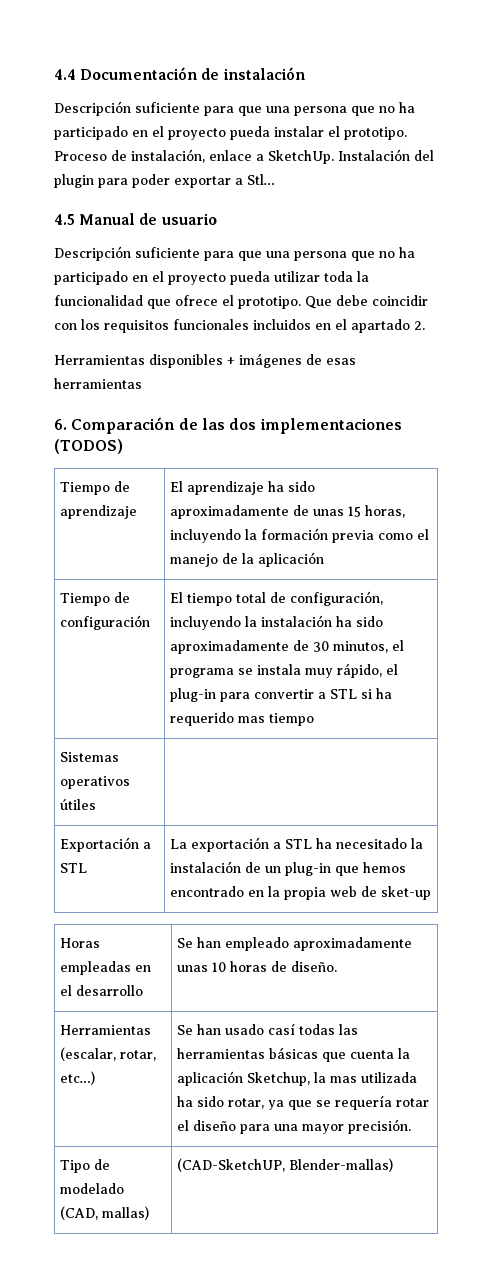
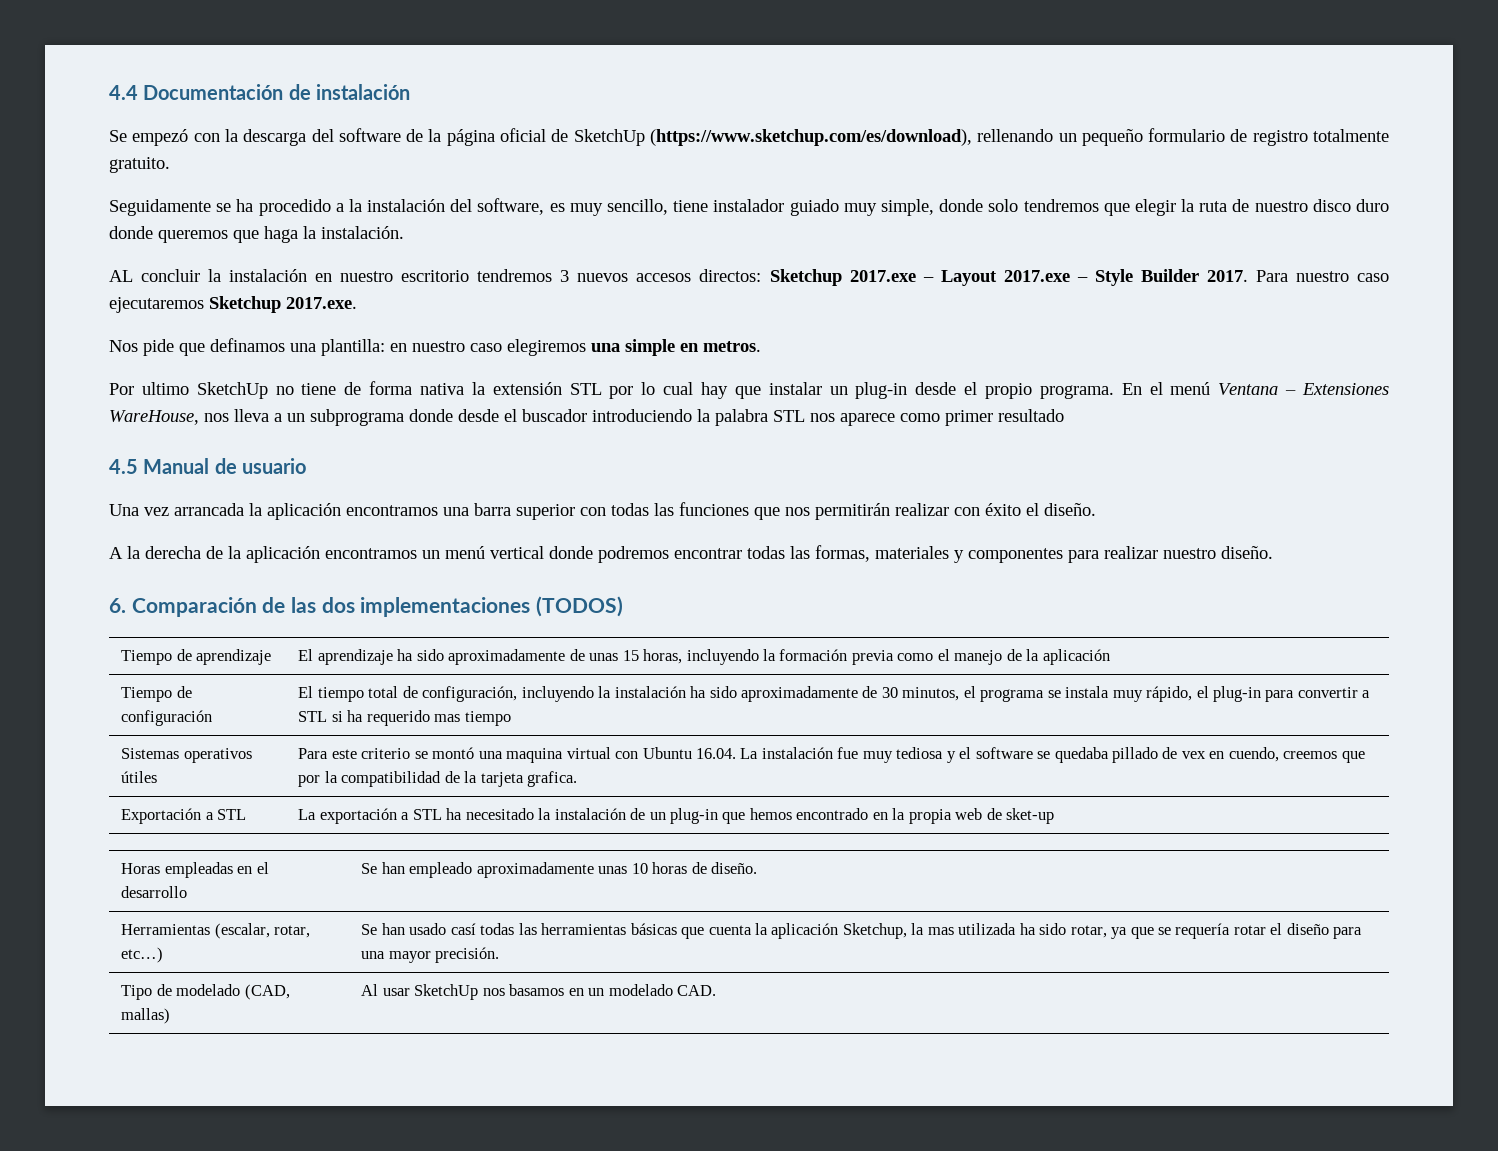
- Descripción suficiente para que una persona que no ha participado en el proyecto pueda instalar el prototipo. Proceso de instalación, enlace a SketchUp. Instalación del plugin para poder exportar a Stl…
+ Se empezó con la descarga del software de la página oficial de SketchUp (https://www.sketchup.com/es/download), rellenando un pequeño formulario de registro totalmente gratuito.
+ Seguidamente se ha procedido a la instalación del software, es muy sencillo, tiene instalador guiado muy simple, donde solo tendremos que elegir la ruta de nuestro disco duro donde queremos que haga la instalación.
+ AL concluir la instalación en nuestro escritorio tendremos 3 nuevos accesos directos: Sketchup 2017.exe – Layout 2017.exe – Style Builder 2017. Para nuestro caso ejecutaremos Sketchup 2017.exe.
+ Nos pide que definamos una plantilla: en nuestro caso elegiremos una simple en metros.
+ Por ultimo SketchUp no tiene de forma nativa la extensión STL por lo cual hay que instalar un plug-in desde el propio programa. En el menú Ventana – Extensiones WareHouse, nos lleva a un subprograma donde desde el buscador introduciendo la palabra STL nos aparece como primer resultado
  4.5 Manual de usuario
- Descripción suficiente para que una persona que no ha participado en el proyecto pueda utilizar toda la funcionalidad que ofrece el prototipo. Que debe coincidir con los requisitos funcionales incluidos en el apartado 2.
- Herramientas disponibles + imágenes de esas herramientas
+ Una vez arrancada la aplicación encontramos una barra superior con todas las funciones que nos permitirán realizar con éxito el diseño.
+ A la derecha de la aplicación encontramos un menú vertical donde podremos encontrar todas las formas, materiales y componentes para realizar nuestro diseño.
- Sistemas operativos útiles |
+ Sistemas operativos útiles | Para este criterio se montó una maquina virtual con Ubuntu 16.04. La instalación fue muy tediosa y el software se quedaba pillado de vex en cuendo, creemos que por la compatibilidad de la tarjeta grafica.
- Tipo de modelado (CAD, mallas) | (CAD-SketchUP, Blender-mallas)
+ Tipo de modelado (CAD, mallas) | Al usar SketchUp nos basamos en un modelado CAD.

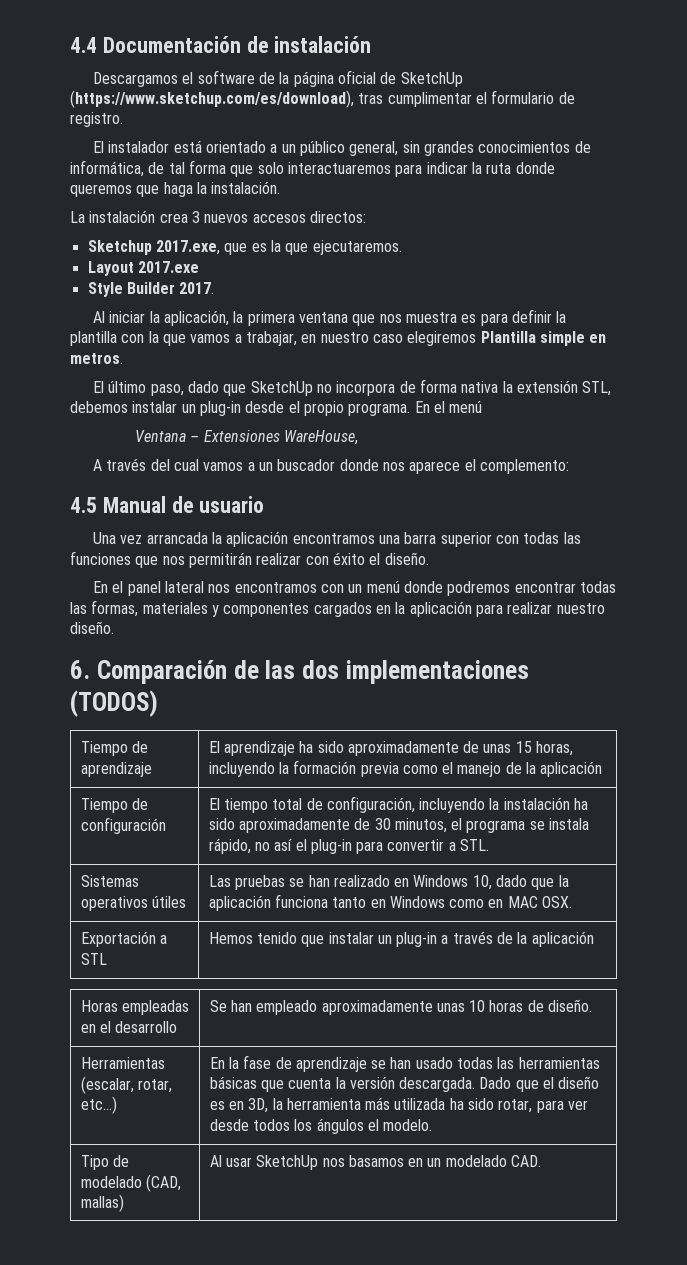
- Se empezó con la descarga del software de la página oficial de SketchUp (https://www.sketchup.com/es/download), rellenando un pequeño formulario de registro totalmente gratuito.
- Seguidamente se ha procedido a la instalación del software, es muy sencillo, tiene instalador guiado muy simple, donde solo tendremos que elegir la ruta de nuestro disco duro donde queremos que haga la instalación.
+ Descargamos el software de la página oficial de SketchUp (https://www.sketchup.com/es/download), tras cumplimentar el formulario de registro.
+ El instalador está orientado a un público general, sin grandes conocimientos de informática, de tal forma que solo interactuaremos para indicar la ruta donde queremos que haga la instalación.
- AL concluir la instalación en nuestro escritorio tendremos 3 nuevos accesos directos: Sketchup 2017.exe – Layout 2017.exe – Style Builder 2017. Para nuestro caso ejecutaremos Sketchup 2017.exe.
- Nos pide que definamos una plantilla: en nuestro caso elegiremos una simple en metros.
+ La instalación crea 3 nuevos accesos directos:
+ Sketchup 2017.exe, que es la que ejecutaremos.
+ Layout 2017.exe
+ Style Builder 2017.
+ Al iniciar la aplicación, la primera ventana que nos muestra es para definir la plantilla con la que vamos a trabajar, en nuestro caso elegiremos Plantilla simple en metros.
- Por ultimo SketchUp no tiene de forma nativa la extensión STL por lo cual hay que instalar un plug-in desde el propio programa.
+ El último paso, dado que SketchUp no incorpora de forma nativa la extensión STL, debemos instalar un plug-in desde el propio programa.
- En el menú Ventana – Extensiones WareHouse, nos lleva a un subprograma donde desde el buscador introduciendo la palabra STL nos aparece como primer resultado
+ En el menú
+ Ventana – Extensiones WareHouse,
+ A través del cual vamos a un buscador donde nos aparece el complemento:
- A la derecha de la aplicación encontramos un menú vertical donde podremos encontrar todas las formas, materiales y componentes para realizar nuestro diseño.
+ En el panel lateral nos encontramos con un menú donde podremos encontrar todas las formas, materiales y componentes cargados en la aplicación para realizar nuestro diseño.
- Tiempo de configuración | El tiempo total de configuración, incluyendo la instalación ha sido aproximadamente de 30 minutos, el programa se instala muy rápido, el plug-in para convertir a STL si ha requerido mas tiempo
- Sistemas operativos útiles | Para este criterio se montó una maquina virtual con Ubuntu 16.04. La instalación fue muy tediosa y el software se quedaba pillado de vex en cuendo, creemos que por la compatibilidad de la tarjeta grafica.
- Exportación a STL | La exportación a STL ha necesitado la instalación de un plug-in que hemos encontrado en la propia web de sket-up
+ Tiempo de configuración | El tiempo total de configuración, incluyendo la instalación ha sido aproximadamente de 30 minutos, el programa se instala rápido, no así el plug-in para convertir a STL.
+ Sistemas operativos útiles | Las pruebas se han realizado en Windows 10, dado que la aplicación funciona tanto en Windows como en MAC OSX.
+ Exportación a STL | Hemos tenido que instalar un plug-in a través de la aplicación
- Se han usado casí todas las herramientas básicas que cuenta la aplicación Sketchup, la mas utilizada ha sido rotar, ya que se requería rotar el diseño para una mayor precisión.
+ En la fase de aprendizaje se han usado todas las herramientas básicas que cuenta la versión descargada. Dado que el diseño es en 3D, la herramienta más utilizada ha sido rotar, para ver desde todos los ángulos el modelo.

